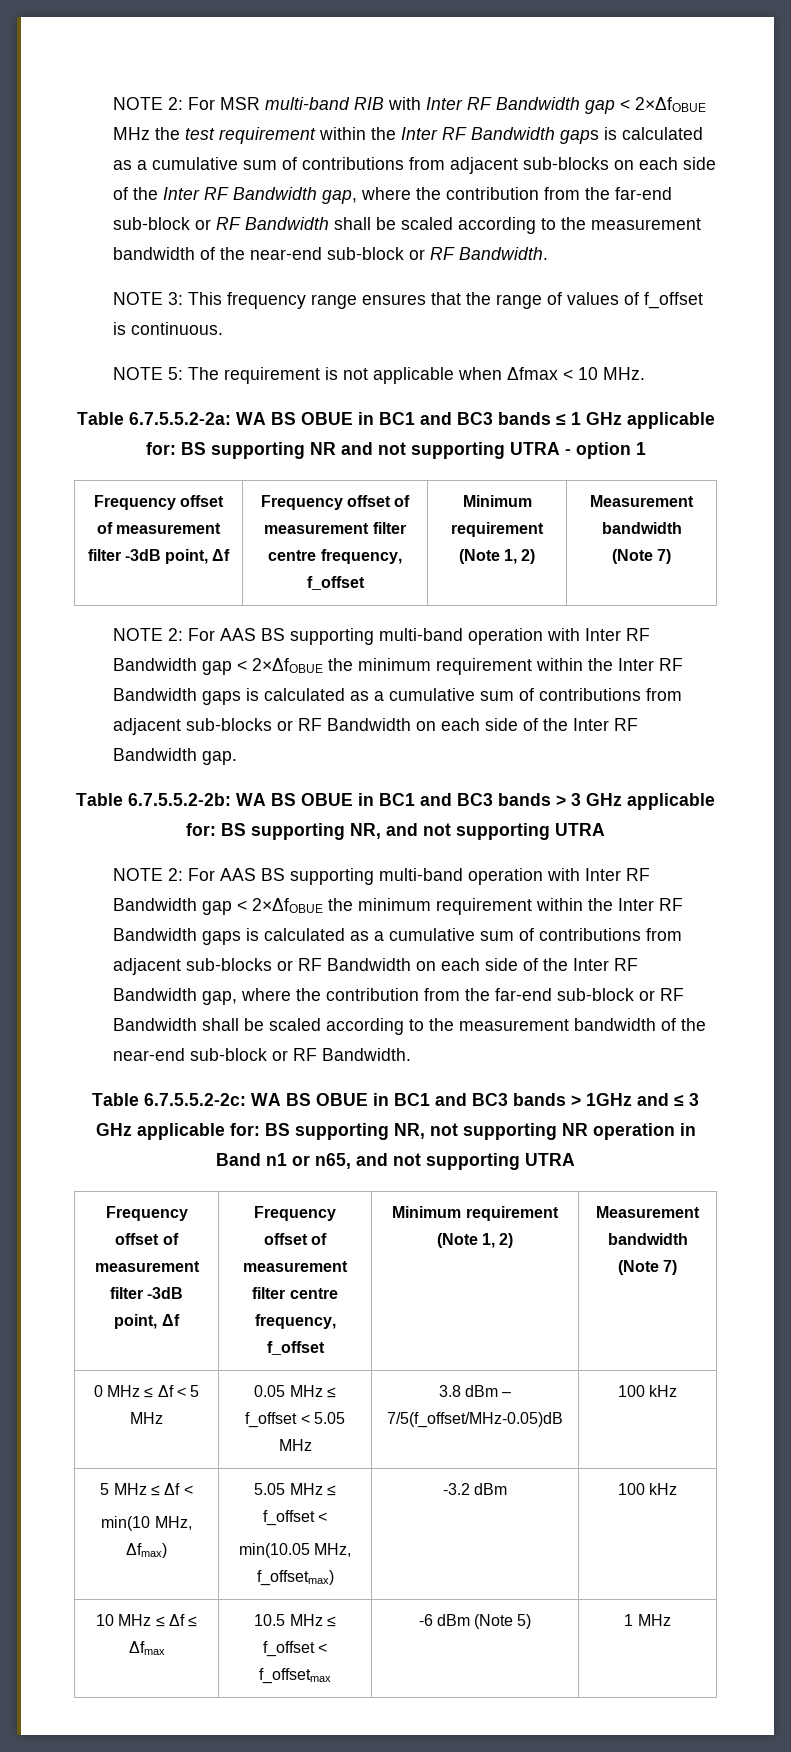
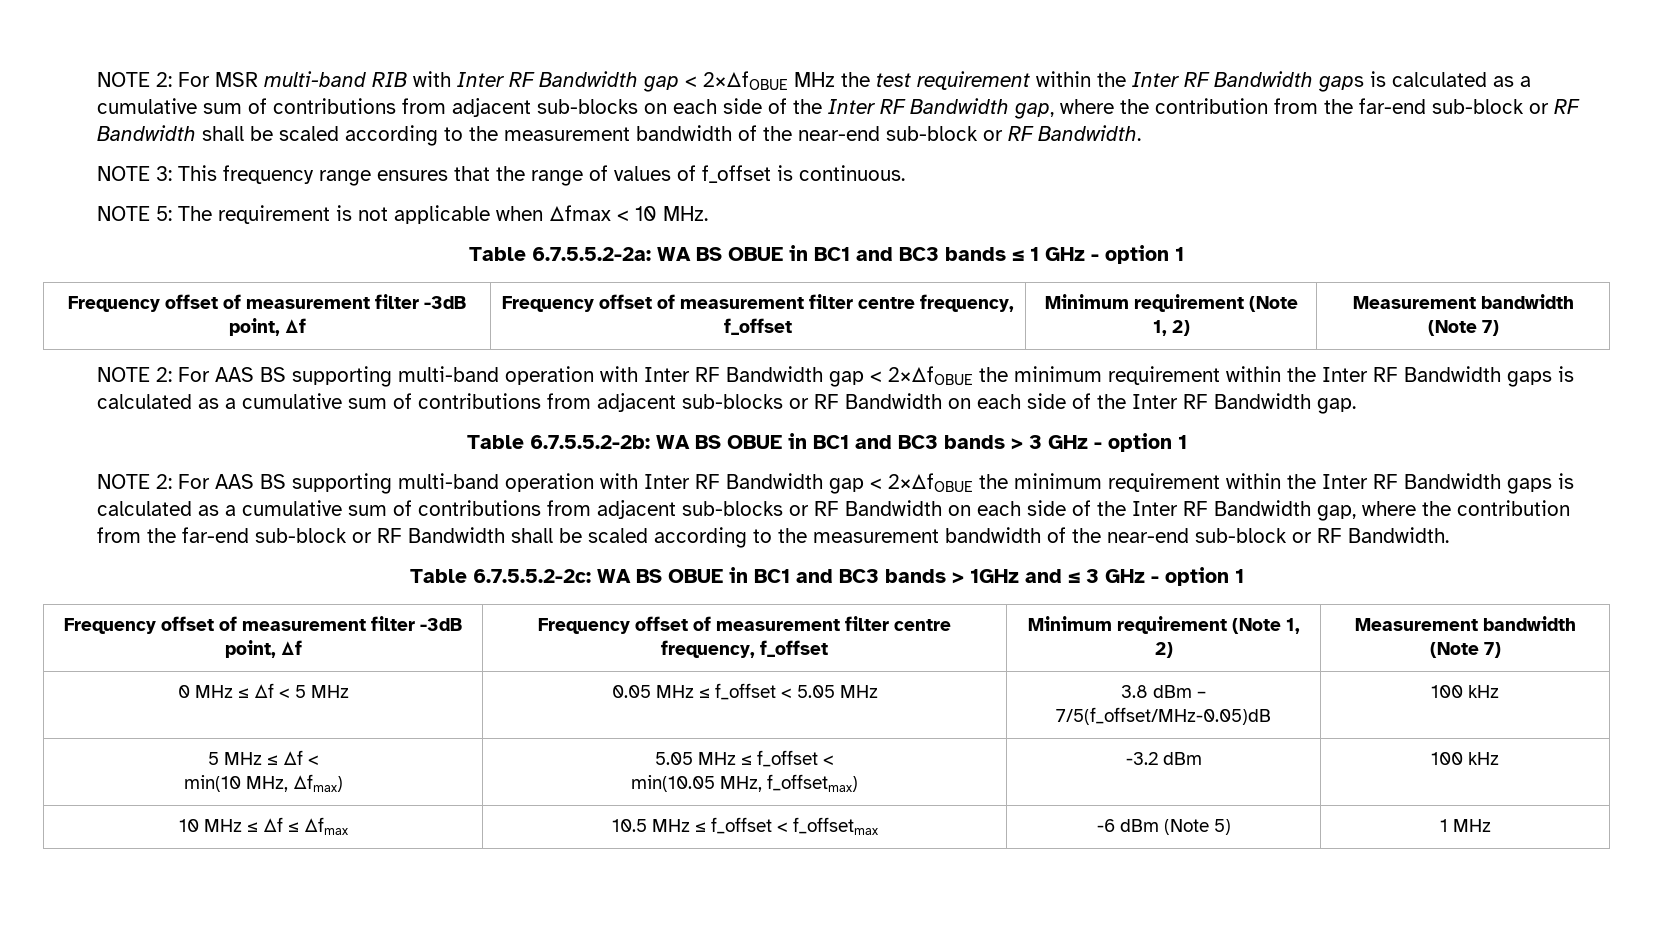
- Table 6.7.5.5.2-2a: WA BS OBUE in BC1 and BC3 bands ≤ 1 GHz applicable for: BS supporting NR and not supporting UTRA - option 1
+ Table 6.7.5.5.2-2a: WA BS OBUE in BC1 and BC3 bands ≤ 1 GHz - option 1
- Table 6.7.5.5.2-2b: WA BS OBUE in BC1 and BC3 bands > 3 GHz applicable for: BS supporting NR, and not supporting UTRA
+ Table 6.7.5.5.2-2b: WA BS OBUE in BC1 and BC3 bands > 3 GHz - option 1
- Table 6.7.5.5.2-2c: WA BS OBUE in BC1 and BC3 bands > 1GHz and ≤ 3 GHz applicable for: BS supporting NR, not supporting NR operation in Band n1 or n65, and not supporting UTRA
+ Table 6.7.5.5.2-2c: WA BS OBUE in BC1 and BC3 bands > 1GHz and ≤ 3 GHz - option 1

